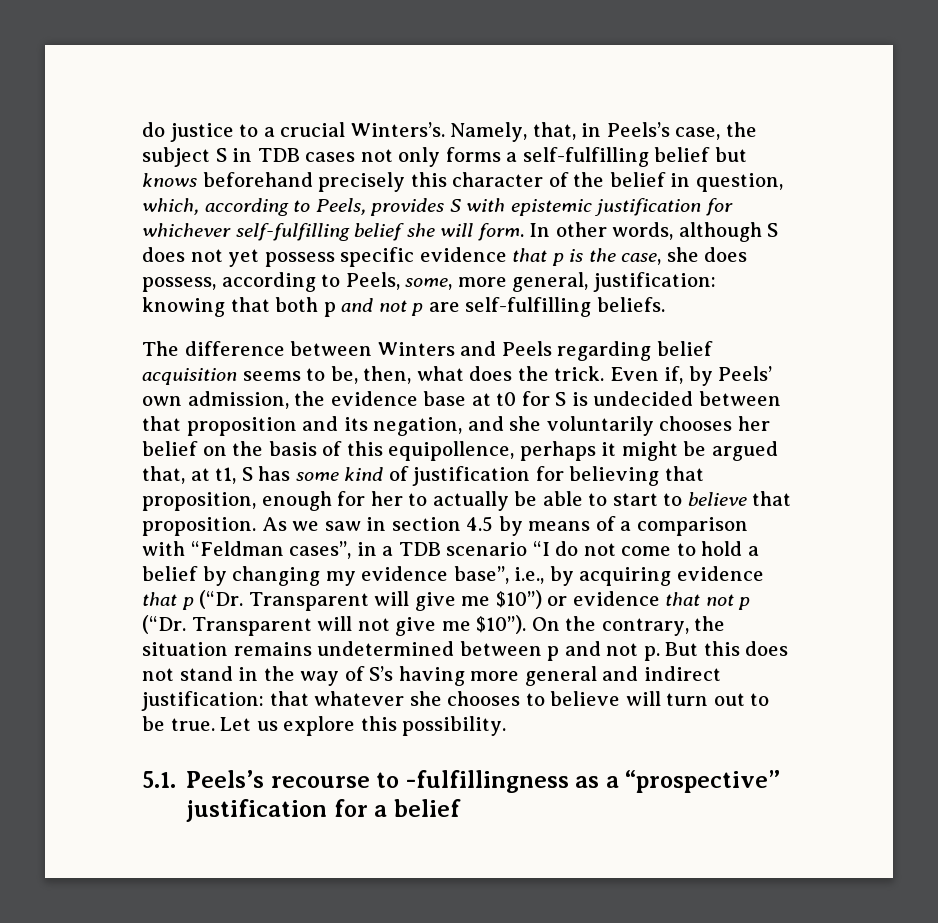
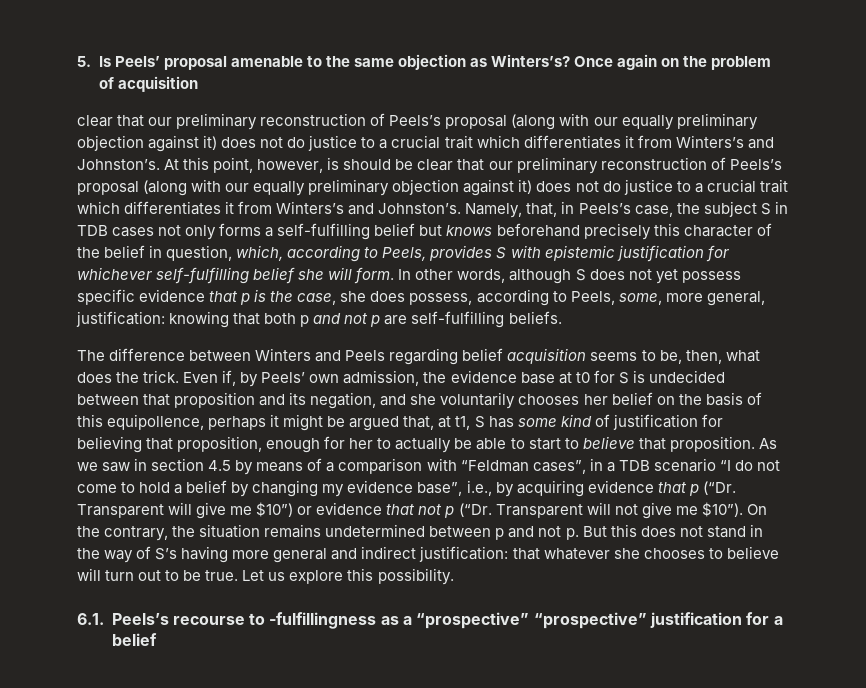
- do justice to a crucial Winters’s.
+ 5. Is Peels’ proposal amenable to the same objection as Winters’s? Once again on the problem of acquisition
+ clear that our preliminary reconstruction of Peels’s proposal (along with our equally preliminary objection against it) does not do justice to a crucial trait which differentiates it from Winters’s and Johnston’s. At this point, however, is should be clear that our preliminary reconstruction of Peels’s proposal (along with our equally preliminary objection against it) does not do justice to a crucial trait which differentiates it from Winters’s and Johnston’s.
- 5.1. Peels’s recourse to -fulfillingness as a “prospective” justification for a belief
+ 6.1. Peels’s recourse to -fulfillingness as a “prospective” “prospective” justification for a belief

